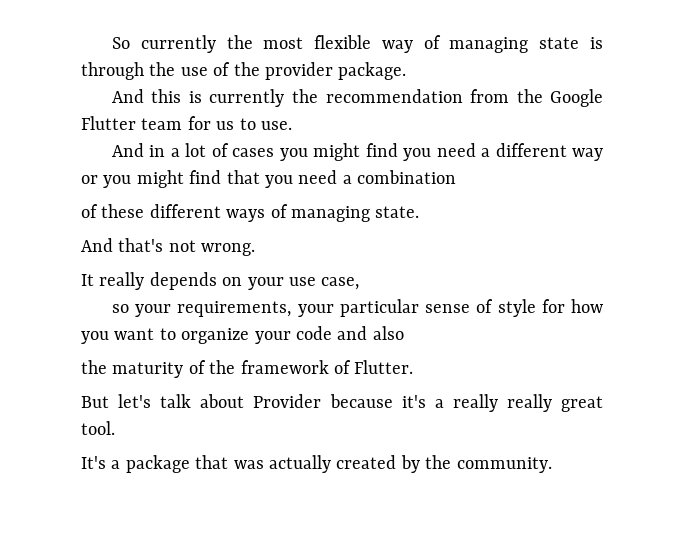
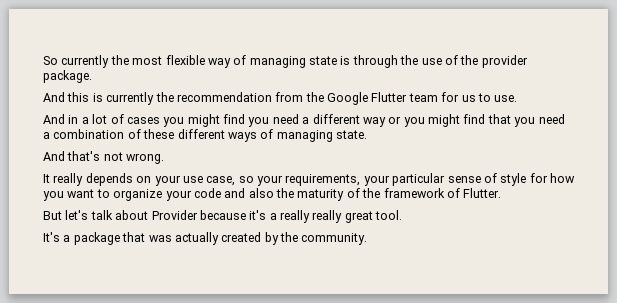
- And in a lot of cases you might find you need a different way or you might find that you need a combination
- of these different ways of managing state.
+ And in a lot of cases you might find you need a different way or you might find that you need a combination of these different ways of managing state.
- It really depends on your use case,
- so your requirements, your particular sense of style for how you want to organize your code and also
- the maturity of the framework of Flutter.
+ It really depends on your use case, so your requirements, your particular sense of style for how you want to organize your code and also the maturity of the framework of Flutter.

